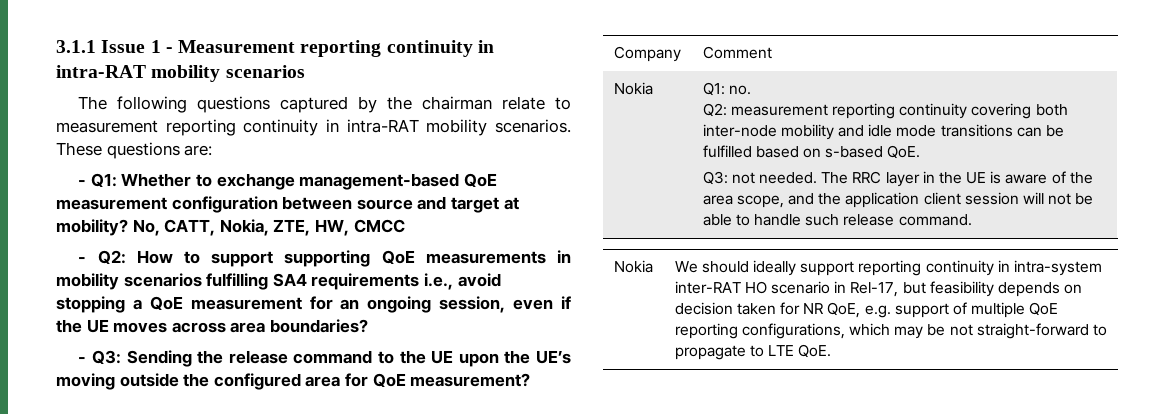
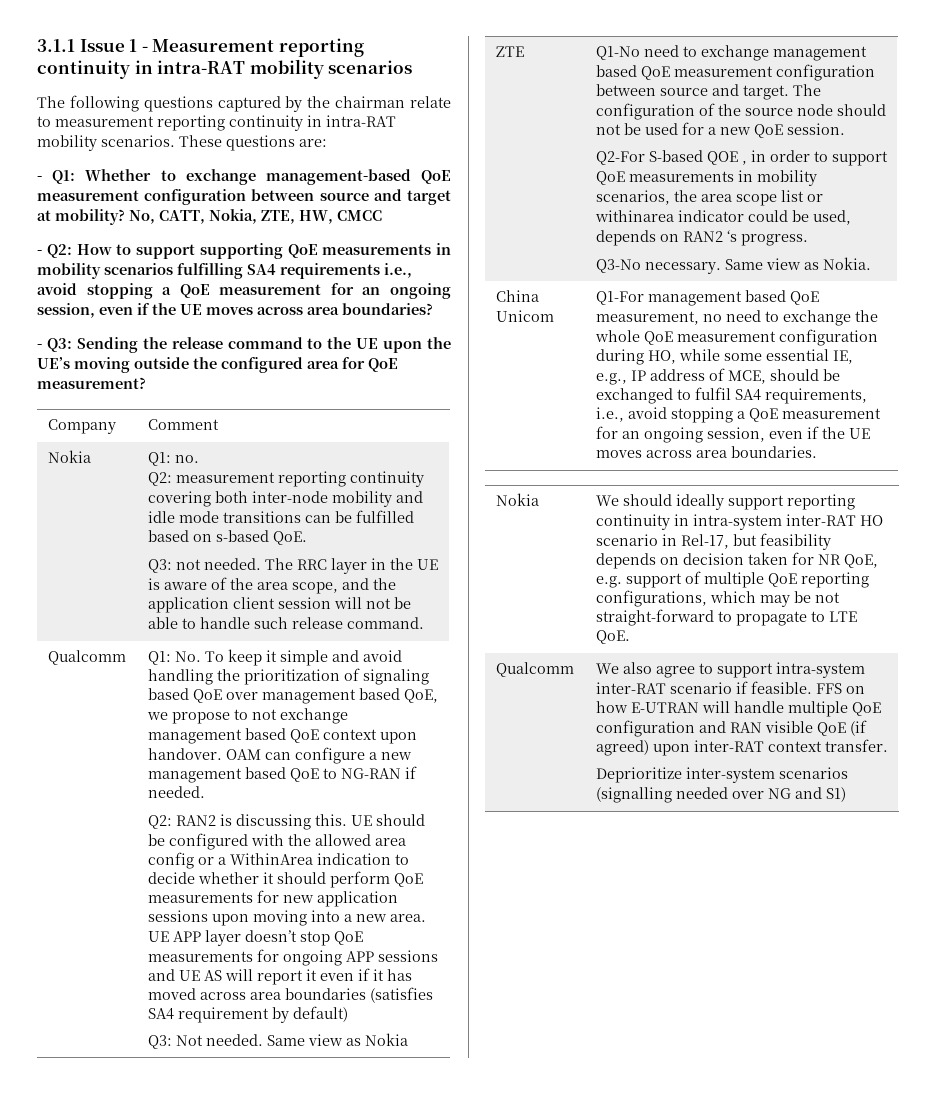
+ Qualcomm | Q1: No. To keep it simple and avoid handling the prioritization of signaling based QoE over management based QoE, we propose to not exchange management based QoE context upon handover. OAM can configure a new management based QoE to NG-RAN if needed.
+ Q2: RAN2 is discussing this. UE should be configured with the allowed area config or a WithinArea indication to decide whether it should perform QoE measurements for new application sessions upon moving into a new area. UE APP layer doesn’t stop QoE measurements for ongoing APP sessions and UE AS will report it even if it has moved across area boundaries (satisfies SA4 requirement by default)
+ Q3: Not needed. Same view as Nokia
+ ZTE | Q1-No need to exchange management based QoE measurement configuration between source and target. The configuration of the source node should not be used for a new QoE session.
+ Q2-For S-based QOE , in order to support QoE measurements in mobility scenarios, the area scope list or withinarea indicator could be used, depends on RAN2 ‘s progress.
+ Q3-No necessary. Same view as Nokia.
+ China Unicom | Q1-For management based QoE measurement, no need to exchange the whole QoE measurement configuration during HO, while some essential IE, e.g., IP address of MCE, should be exchanged to fulfil SA4 requirements, i.e., avoid stopping a QoE measurement for an ongoing session, even if the UE moves across area boundaries.
+ Qualcomm | We also agree to support intra-system inter-RAT scenario if feasible. FFS on how E-UTRAN will handle multiple QoE configuration and RAN visible QoE (if agreed) upon inter-RAT context transfer.
+ Deprioritize inter-system scenarios (signalling needed over NG and S1)

